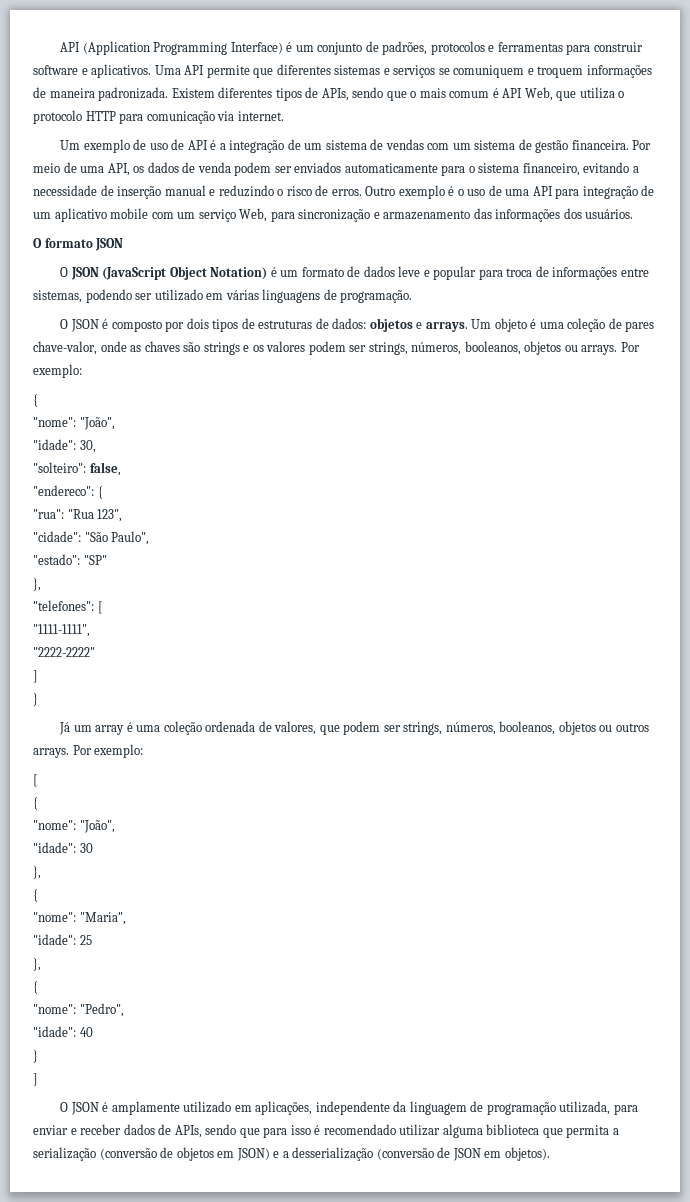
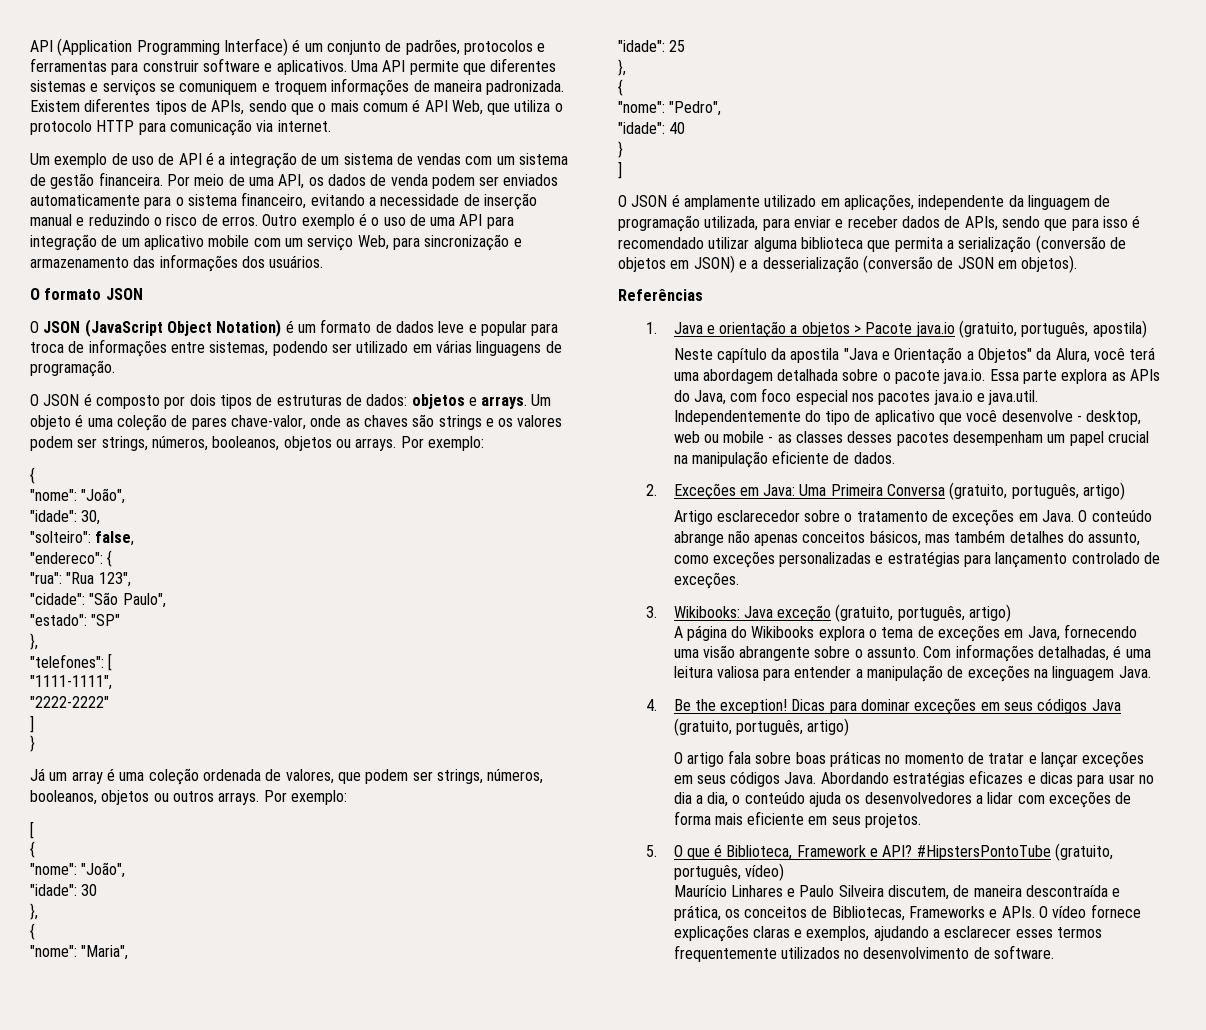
+ Referências
+ 1. Java e orientação a objetos > Pacote java.io (gratuito, português, apostila)
+ Neste capítulo da apostila "Java e Orientação a Objetos" da Alura, você terá uma abordagem detalhada sobre o pacote java.io. Essa parte explora as APIs do Java, com foco especial nos pacotes java.io e java.util. Independentemente do tipo de aplicativo que você desenvolve - desktop, web ou mobile - as classes desses pacotes desempenham um papel crucial na manipulação eficiente de dados.
+ 2. Exceções em Java: Uma Primeira Conversa (gratuito, português, artigo)
+ Artigo esclarecedor sobre o tratamento de exceções em Java. O conteúdo abrange não apenas conceitos básicos, mas também detalhes do assunto, como exceções personalizadas e estratégias para lançamento controlado de exceções.
+ 3. Wikibooks: Java exceção (gratuito, português, artigo)
+ A página do Wikibooks explora o tema de exceções em Java, fornecendo uma visão abrangente sobre o assunto. Com informações detalhadas, é uma leitura valiosa para entender a manipulação de exceções na linguagem Java.
+ 4. Be the exception! Dicas para dominar exceções em seus códigos Java (gratuito, português, artigo)
+ O artigo fala sobre boas práticas no momento de tratar e lançar exceções em seus códigos Java. Abordando estratégias eficazes e dicas para usar no dia a dia, o conteúdo ajuda os desenvolvedores a lidar com exceções de forma mais eficiente em seus projetos.
+ 5. O que é Biblioteca, Framework e API? #HipstersPontoTube (gratuito, português, vídeo)
+ Maurício Linhares e Paulo Silveira discutem, de maneira descontraída e prática, os conceitos de Bibliotecas, Frameworks e APIs. O vídeo fornece explicações claras e exemplos, ajudando a esclarecer esses termos frequentemente utilizados no desenvolvimento de software.

